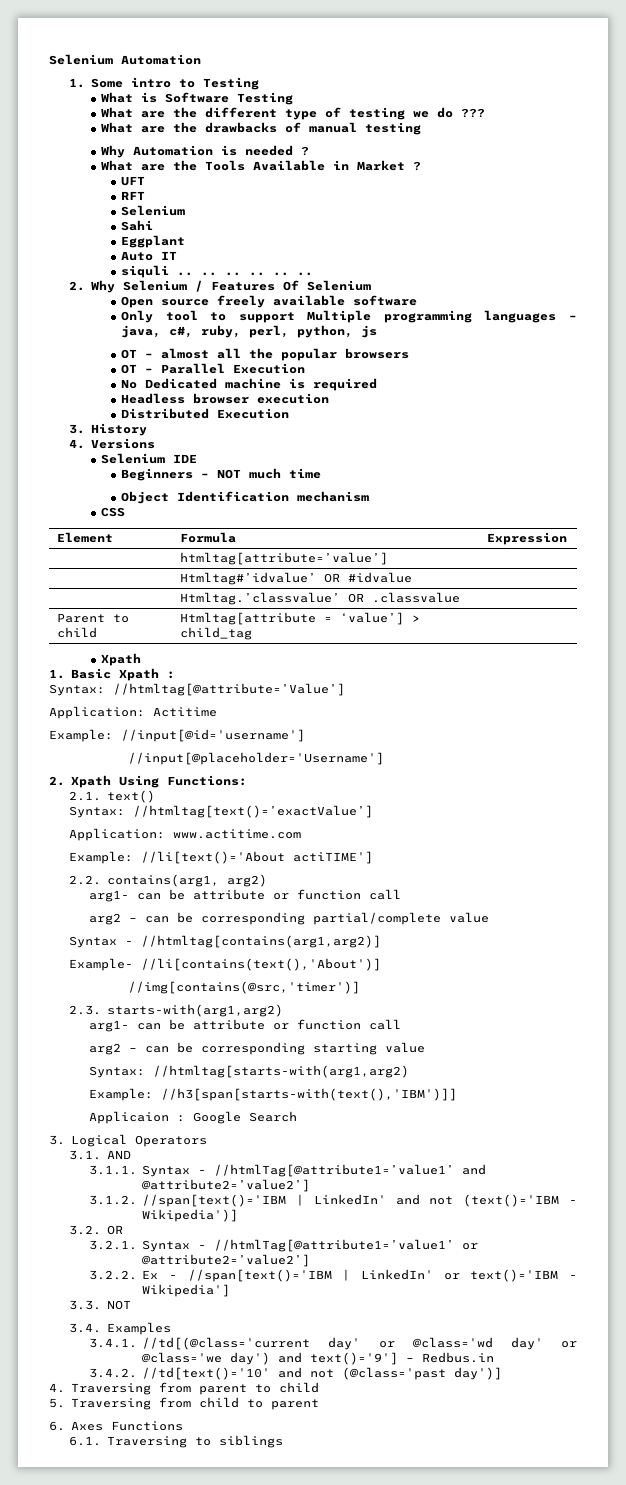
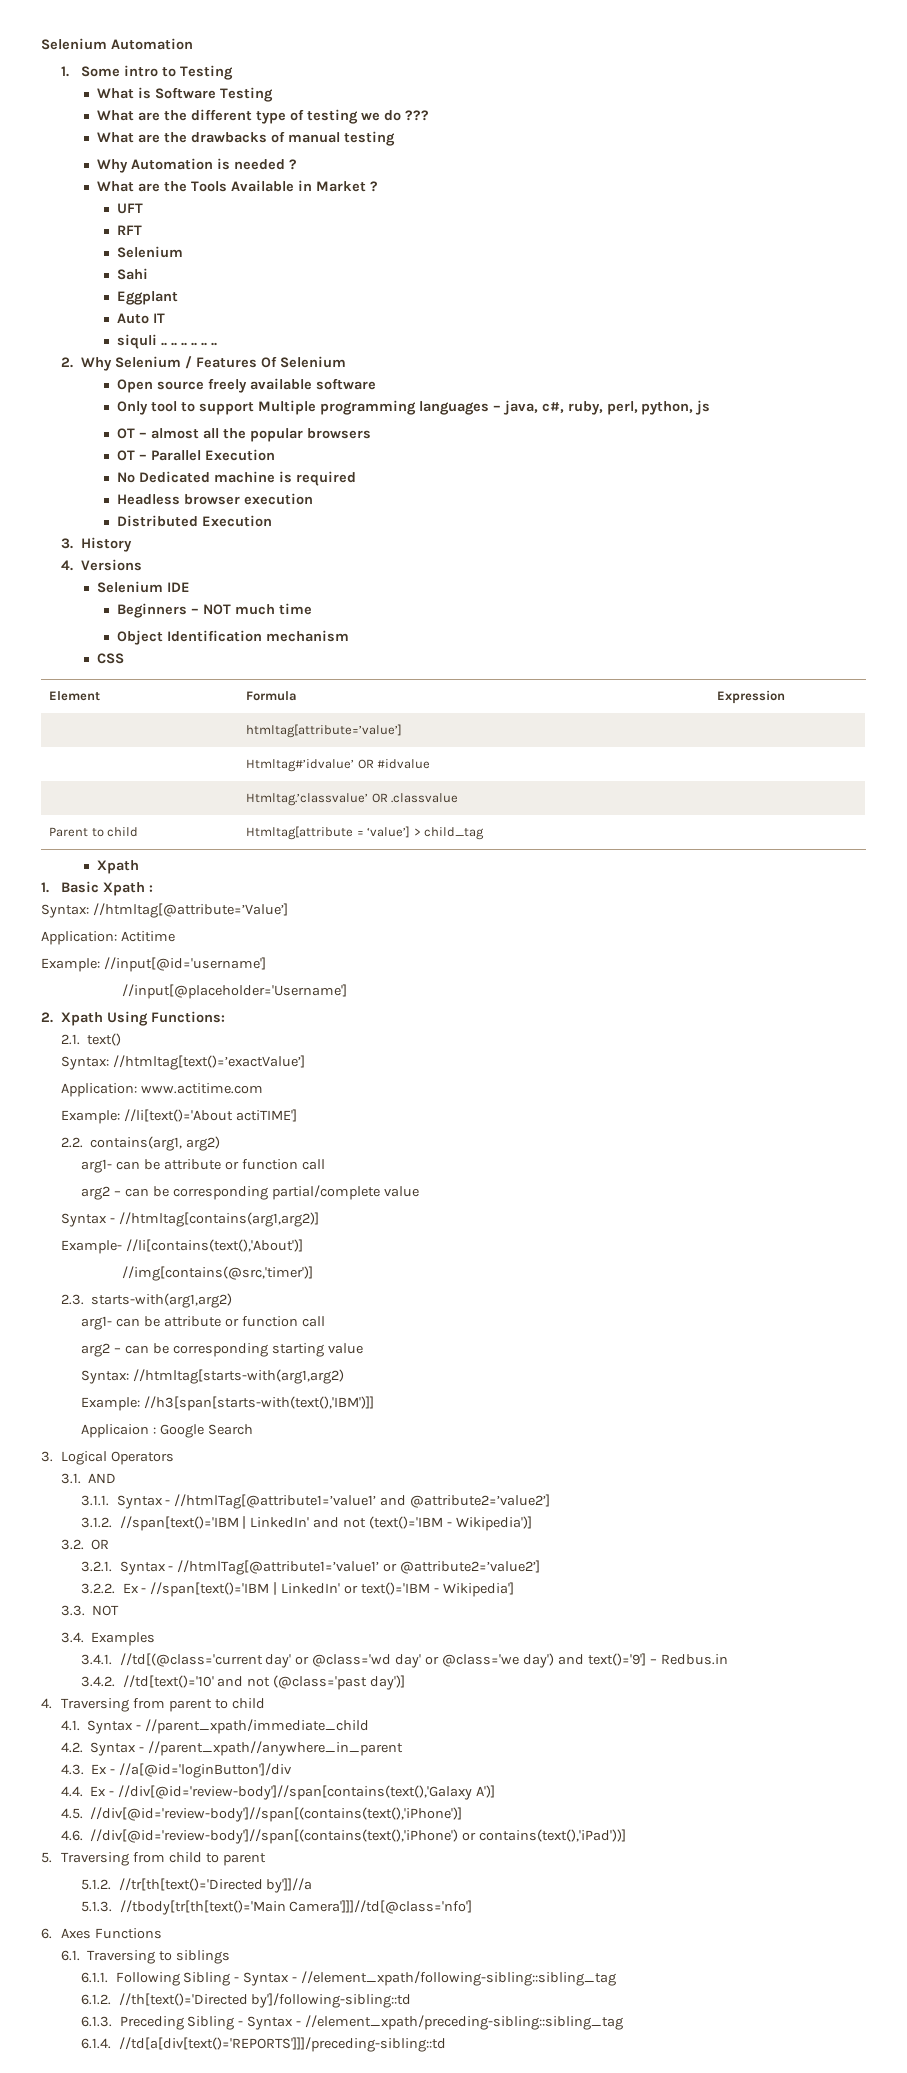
+ 4.1. Syntax - //parent_xpath/immediate_child
+ 4.2. Syntax - //parent_xpath//anywhere_in_parent
+ 4.3. Ex - //a[@id='loginButton']/div
+ 4.4. Ex - //div[@id='review-body']//span[contains(text(),'Galaxy A')]
+ 4.5. //div[@id='review-body']//span[(contains(text(),'iPhone')]
+ 4.6. //div[@id='review-body']//span[(contains(text(),'iPhone') or contains(text(),'iPad'))]
+ 5.1.2. //tr[th[text()='Directed by']]//a
+ 5.1.3. //tbody[tr[th[text()='Main Camera']]]//td[@class='nfo']
+ 6.1.1. Following Sibling - Syntax - //element_xpath/following-sibling::sibling_tag
+ 6.1.2. //th[text()='Directed by']/following-sibling::td
+ 6.1.3. Preceding Sibling - Syntax - //element_xpath/preceding-sibling::sibling_tag
+ 6.1.4. //td[a[div[text()='REPORTS']]]/preceding-sibling::td

